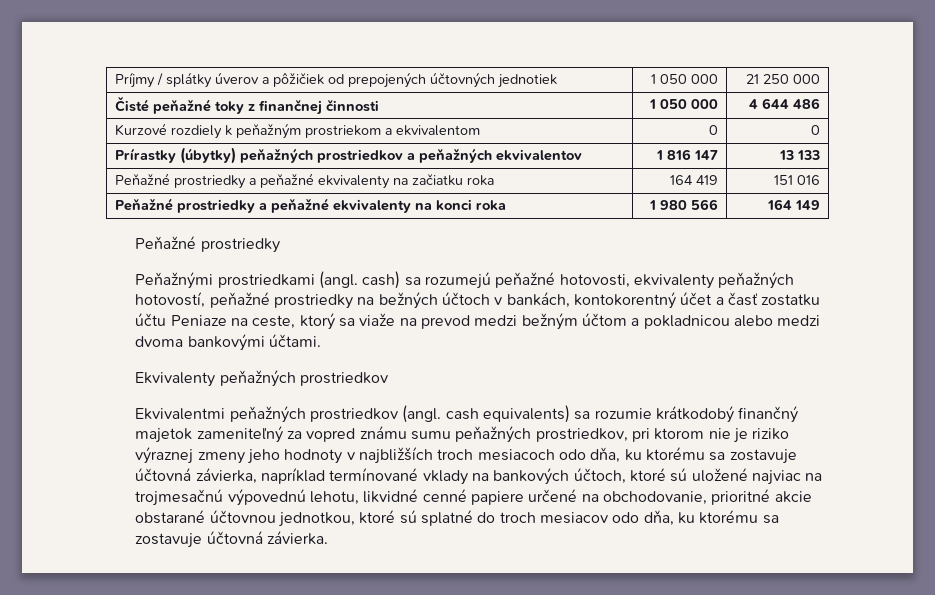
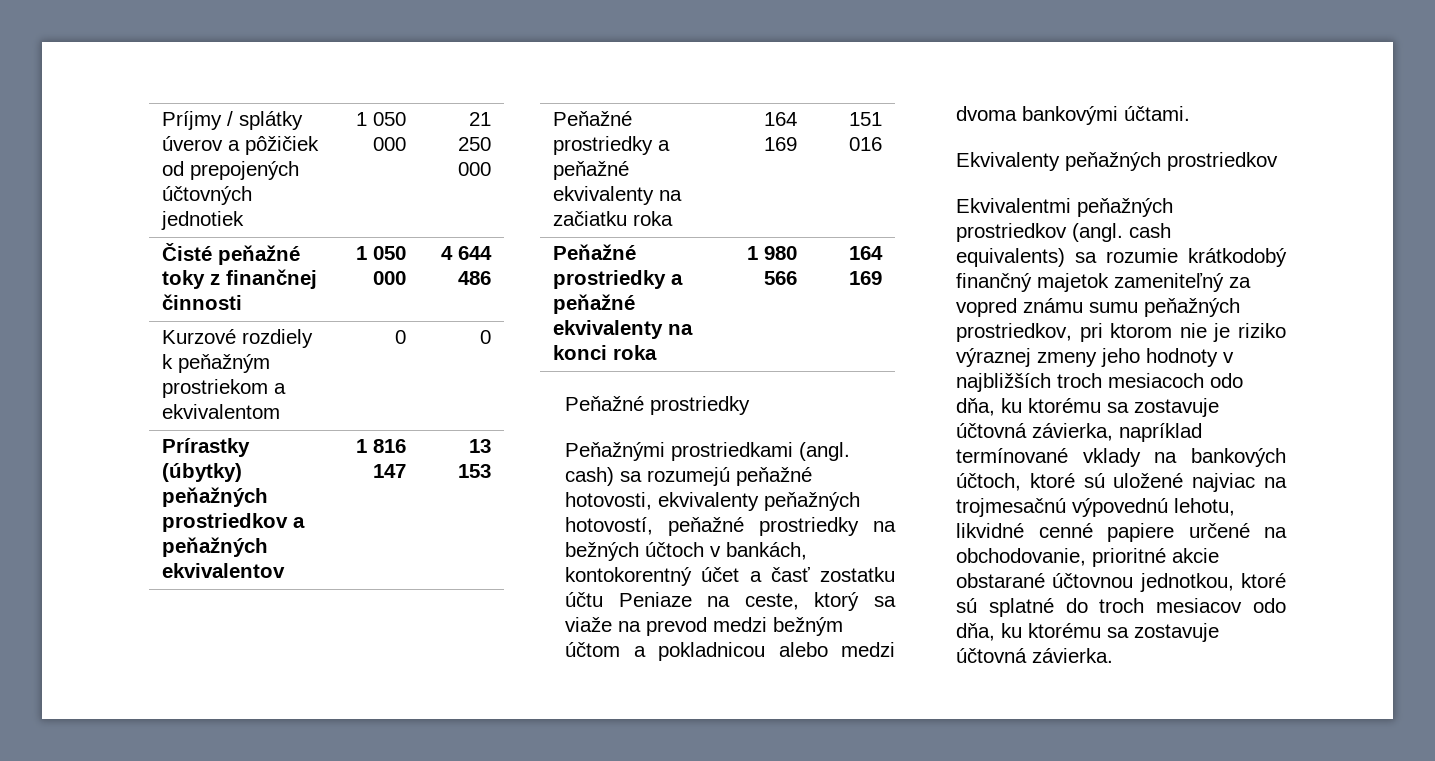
- Prírastky (úbytky) peňažných prostriedkov a peňažných ekvivalentov | 1 816 147 | 13 133
+ Prírastky (úbytky) peňažných prostriedkov a peňažných ekvivalentov | 1 816 147 | 13 153
- Peňažné prostriedky a peňažné ekvivalenty na začiatku roka | 164 419 | 151 016
+ Peňažné prostriedky a peňažné ekvivalenty na začiatku roka | 164 169 | 151 016
- Peňažné prostriedky a peňažné ekvivalenty na konci roka | 1 980 566 | 164 149
+ Peňažné prostriedky a peňažné ekvivalenty na konci roka | 1 980 566 | 164 169

